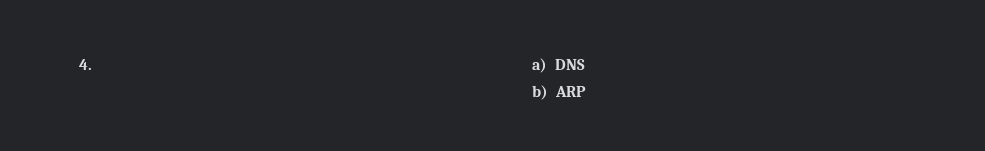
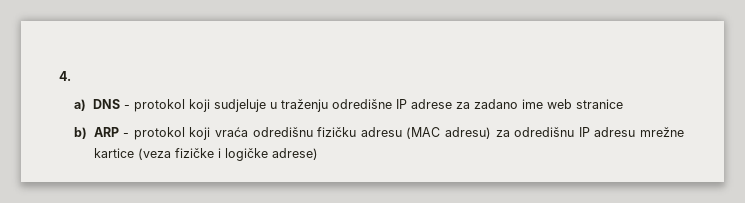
- a) DNS
- b) ARP
+ a) DNS - protokol koji sudjeluje u traženju odredišne IP adrese za zadano ime web stranice
+ b) ARP - protokol koji vraća odredišnu fizičku adresu (MAC adresu) za odredišnu IP adresu mrežne kartice (veza fizičke i logičke adrese)

